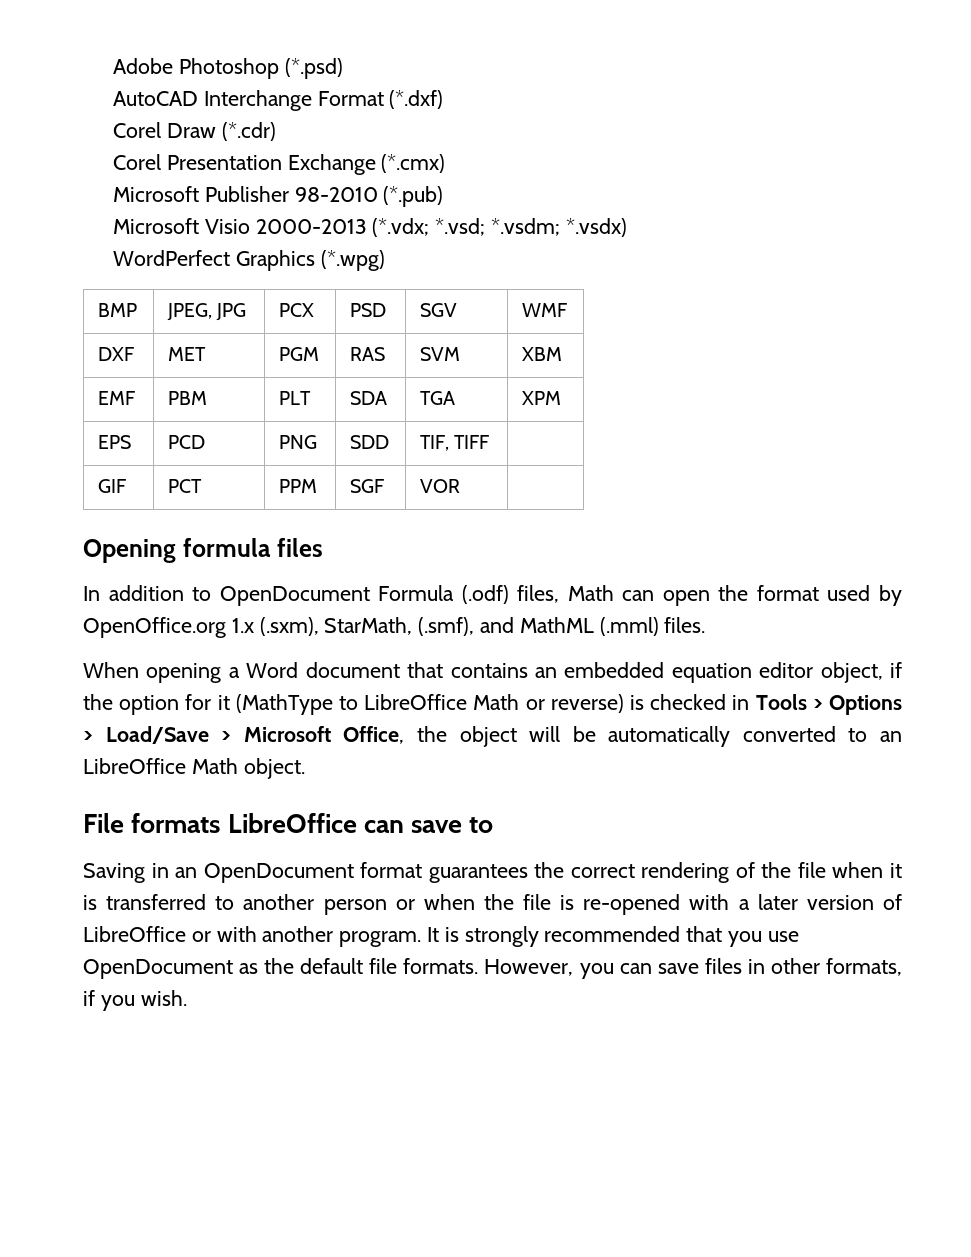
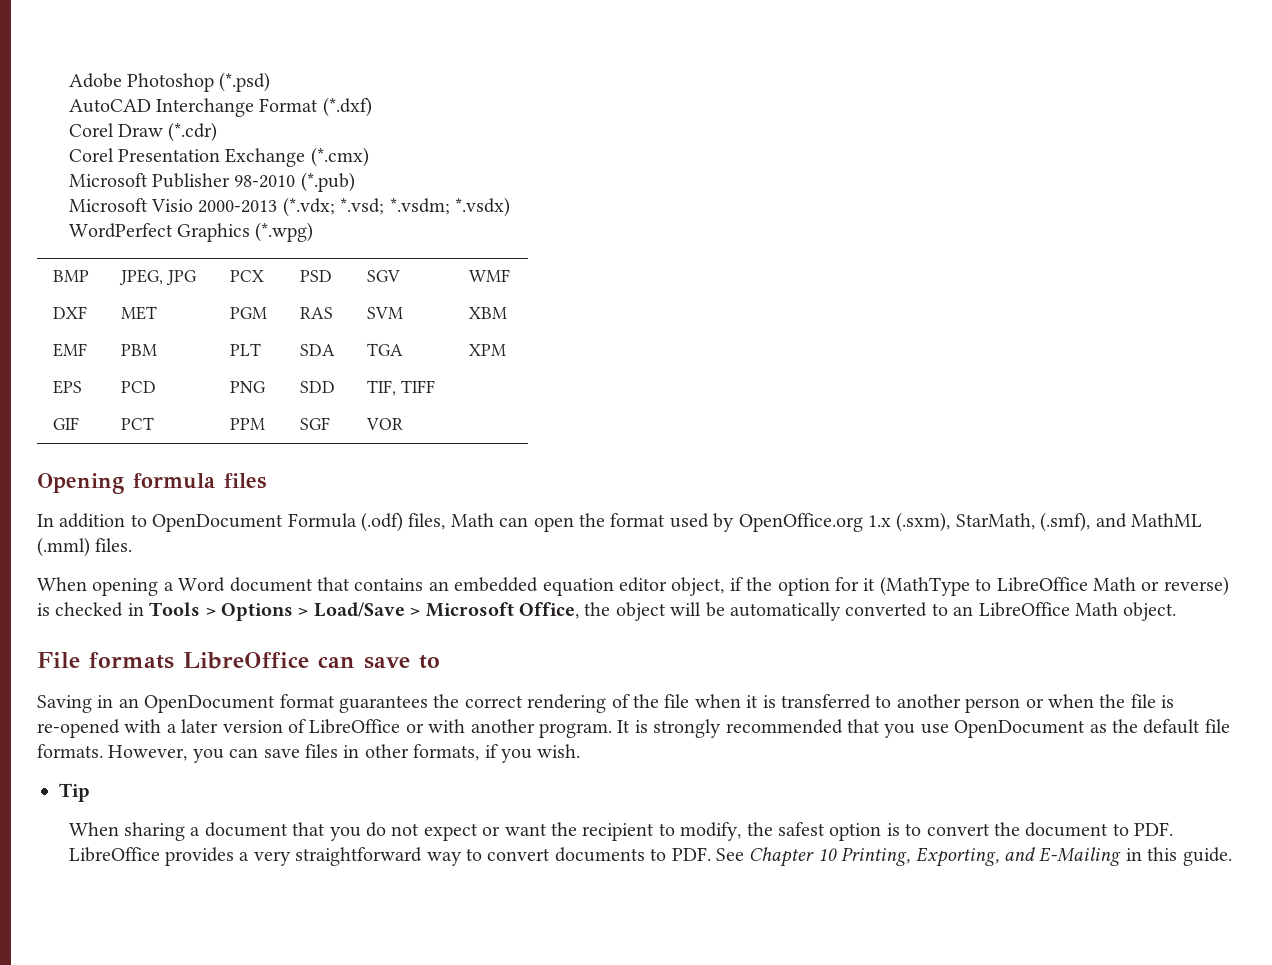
+ Tip
+ When sharing a document that you do not expect or want the recipient to modify, the safest option is to convert the document to PDF. LibreOffice provides a very straightforward way to convert documents to PDF. See Chapter 10 Printing, Exporting, and E-Mailing in this guide.

